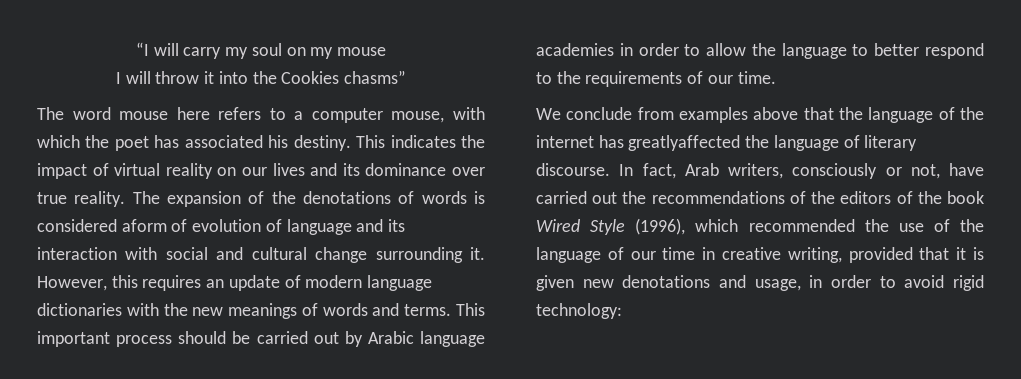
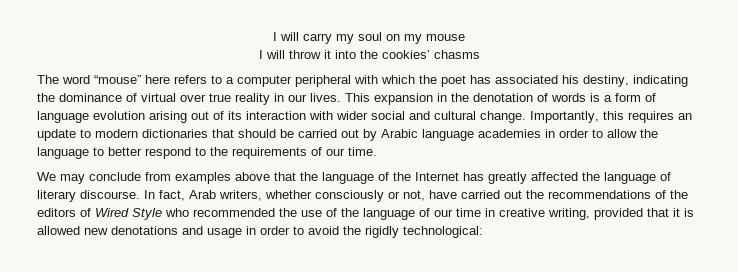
- “I will carry my soul on my mouse
+ I will carry my soul on my mouse
- I will throw it into the Cookies chasms”
+ I will throw it into the cookies’ chasms
- The word mouse here refers to a computer mouse, with which the poet has associated his destiny. This indicates the impact of virtual reality on our lives and its dominance over true reality. The expansion of the denotations of words is considered aform of evolution of language and its interaction with social and cultural change surrounding it. However, this requires an update of modern language dictionaries with the new meanings of words and terms. This important process should be carried out by Arabic language academies in order to allow the language to better respond to the requirements of our time.
+ The word “mouse” here refers to a computer peripheral with which the poet has associated his destiny, indicating the dominance of virtual over true reality in our lives. This expansion in the denotation of words is a form of language evolution arising out of its interaction with wider social and cultural change. Importantly, this requires an update to modern dictionaries that should be carried out by Arabic language academies in order to allow the language to better respond to the requirements of our time.
- We conclude from examples above that the language of the internet has greatlyaffected the language of literary discourse.
+ We may conclude from examples above that the language of the Internet has greatly affected the language of literary discourse.
- In fact, Arab writers, consciously or not, have carried out the recommendations of the editors of the book Wired Style (1996), which recommended the use of the language of our time in creative writing, provided that it is given new denotations and usage, in order to avoid rigid technology:
+ In fact, Arab writers, whether consciously or not, have carried out the recommendations of the editors of Wired Style who recommended the use of the language of our time in creative writing, provided that it is allowed new denotations and usage in order to avoid the rigidly technological:

